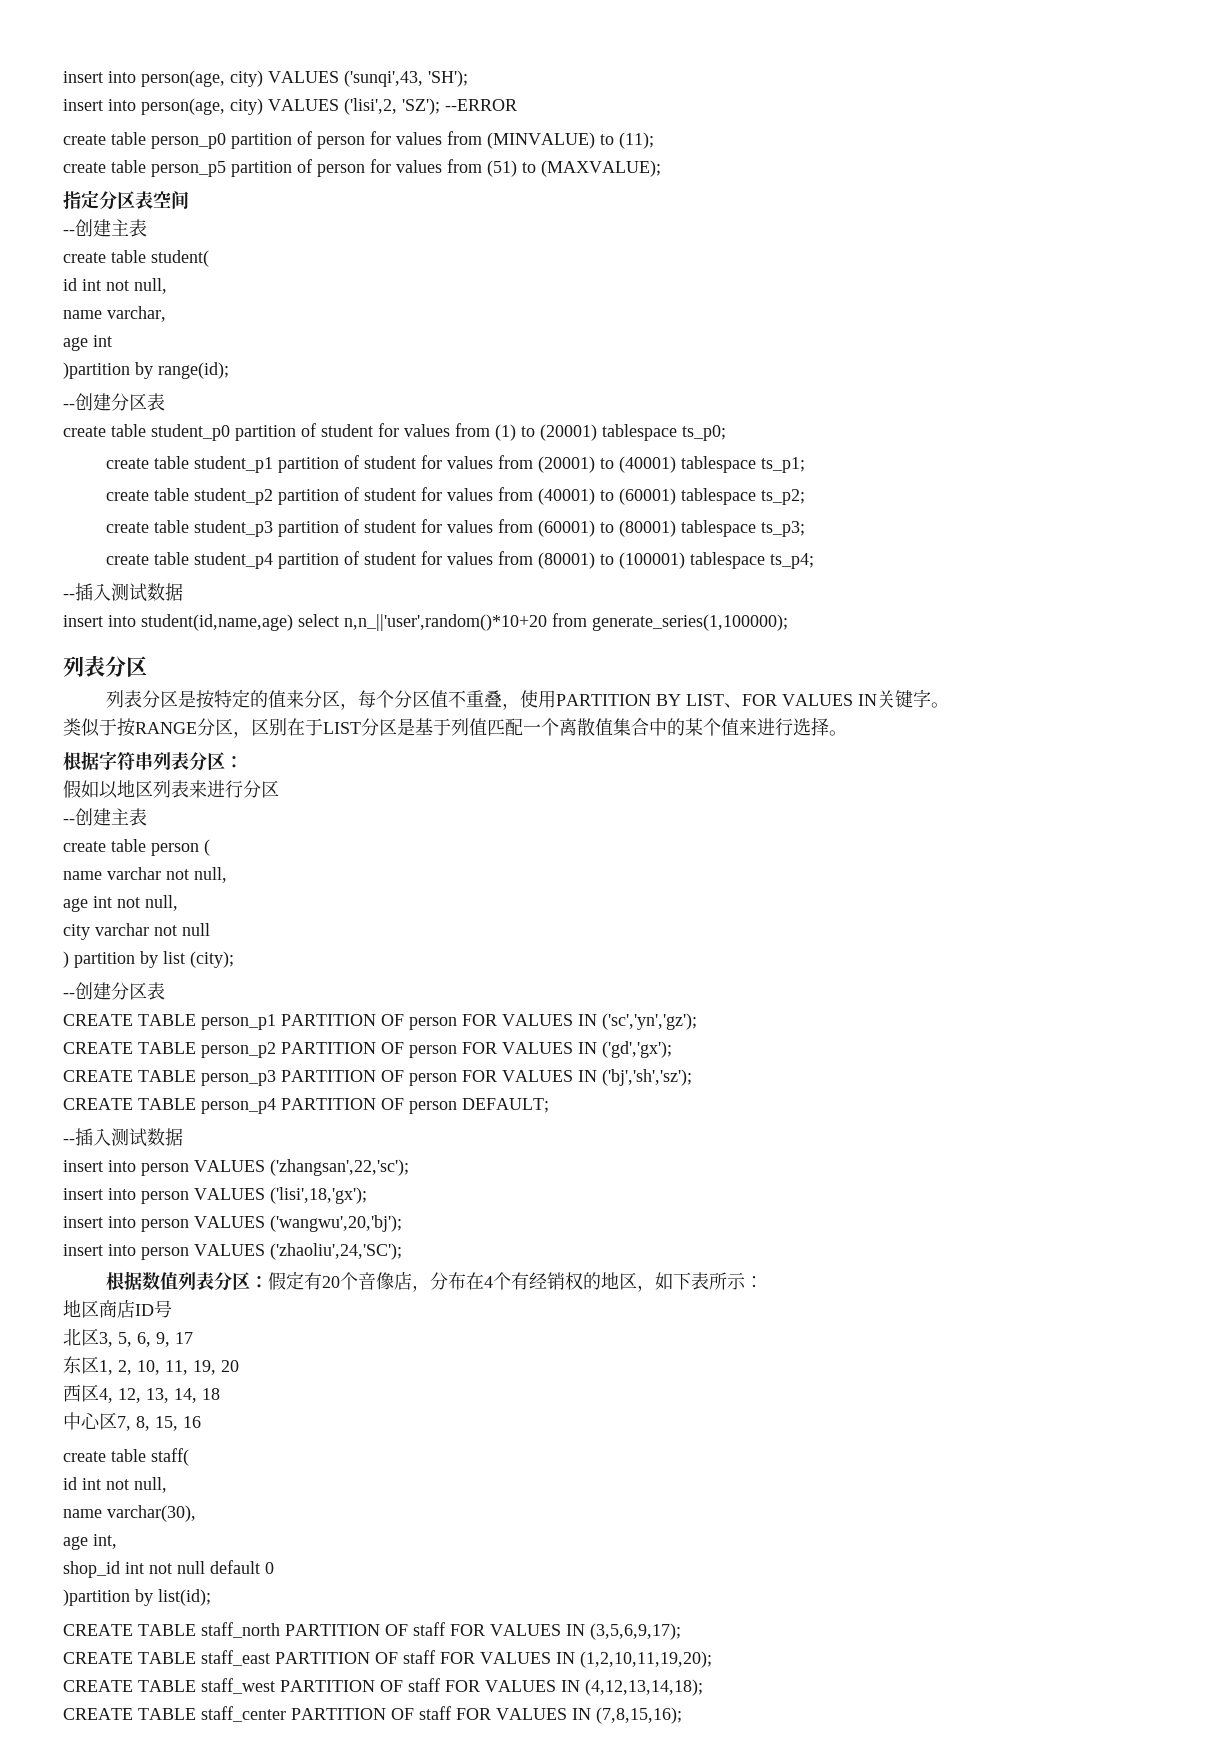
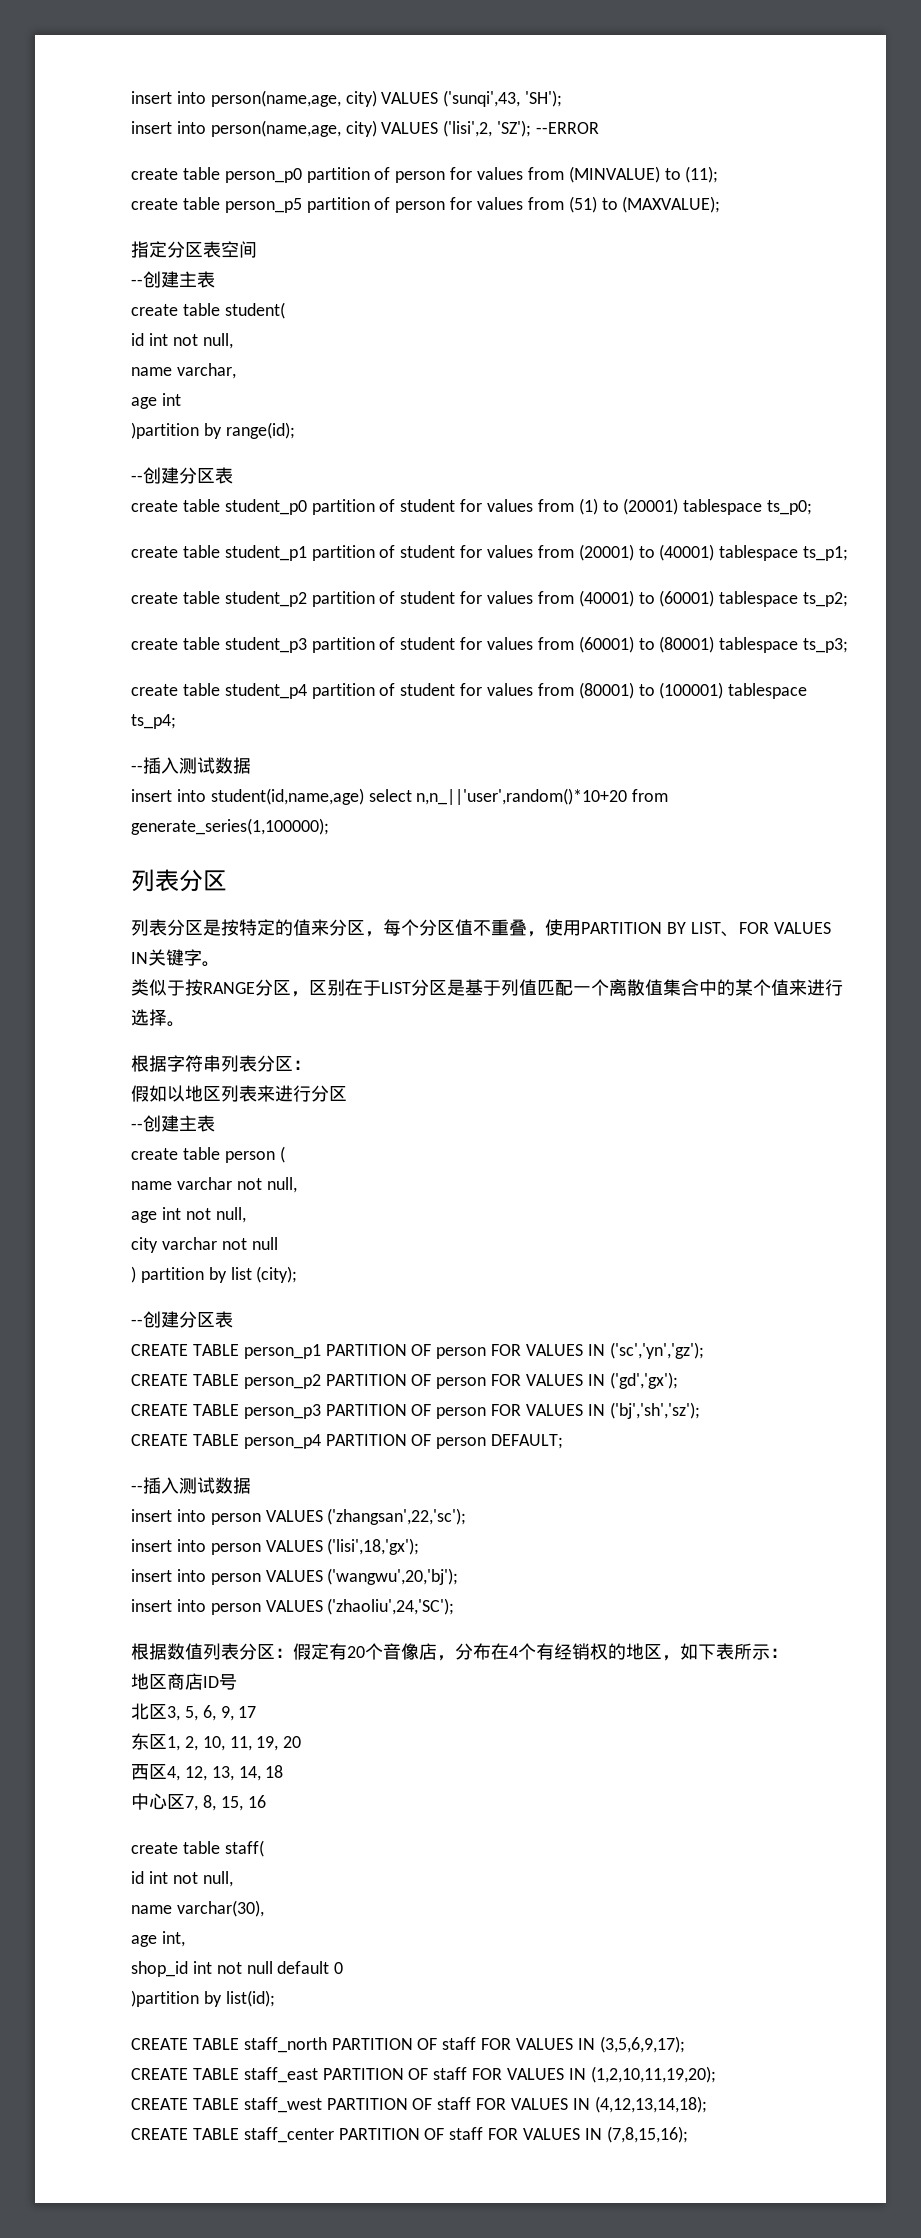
- insert into person(age, city) VALUES ('sunqi',43, 'SH');
+ insert into person(name,age, city) VALUES ('sunqi',43, 'SH');
- insert into person(age, city) VALUES ('lisi',2, 'SZ'); --ERROR
+ insert into person(name,age, city) VALUES ('lisi',2, 'SZ'); --ERROR

